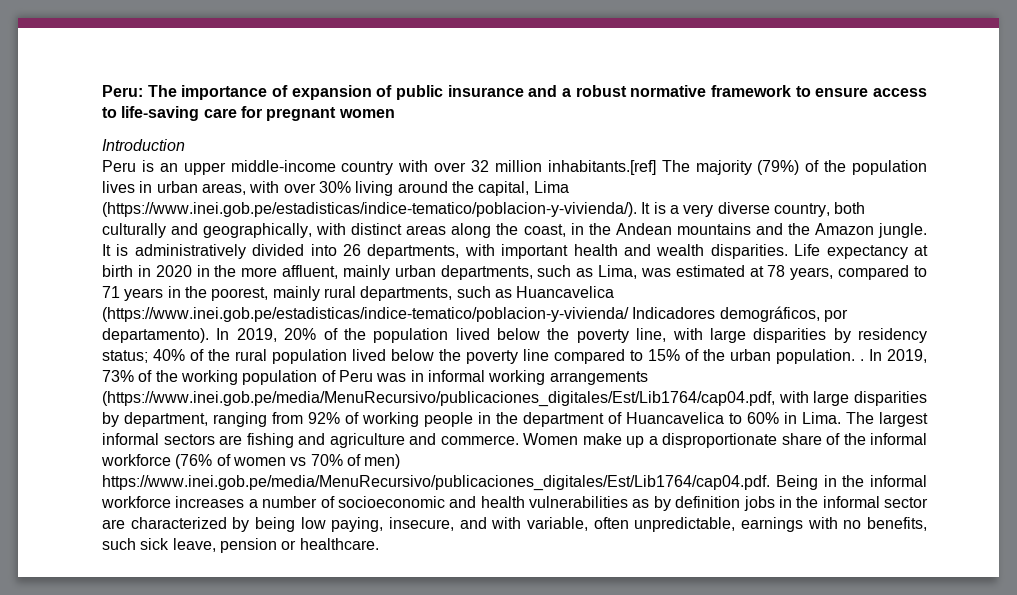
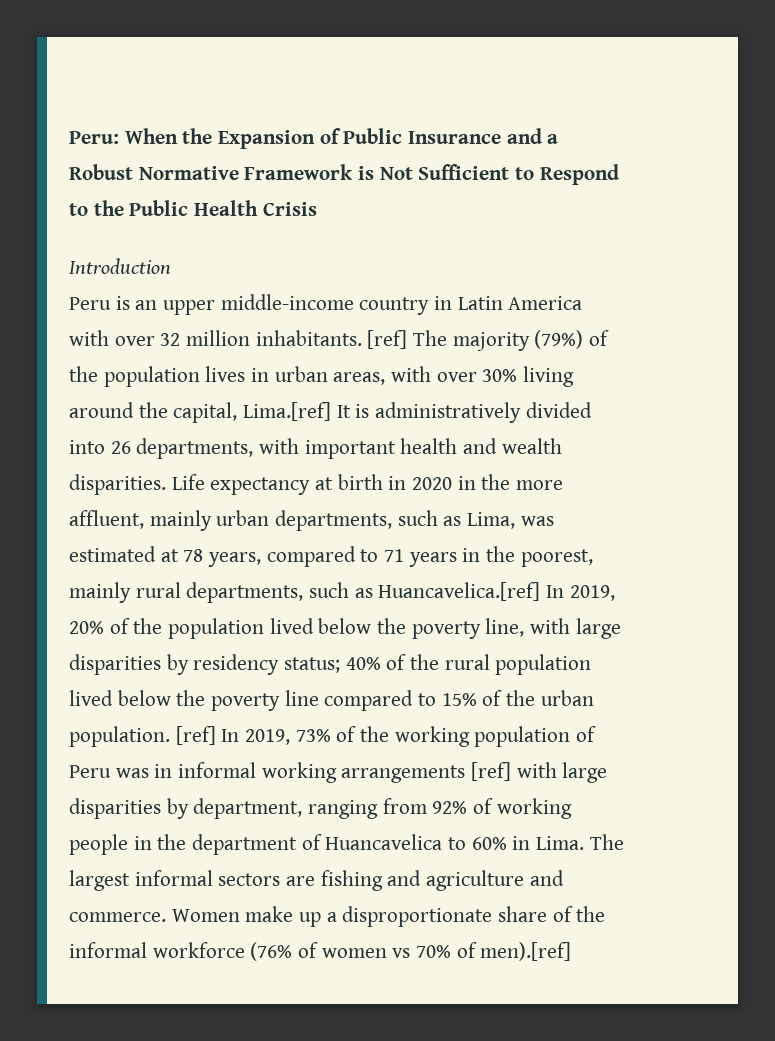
- Peru: The importance of expansion of public insurance and a robust normative framework to ensure access to life-saving care for pregnant women
+ Peru: When the Expansion of Public Insurance and a Robust Normative Framework is Not Sufficient to Respond to the Public Health Crisis
- Peru is an upper middle-income country with over 32 million inhabitants.[ref] The majority (79%) of the population lives in urban areas, with over 30% living around the capital, Lima (https://www.inei.gob.pe/estadisticas/indice-tematico/poblacion-y-vivienda/). It is a very diverse country, both culturally and geographically, with distinct areas along the coast, in the Andean mountains and the Amazon jungle. It is administratively divided into 26 departments, with important health and wealth disparities.
+ Peru is an upper middle-income country in Latin America with over 32 million inhabitants. [ref] The majority (79%) of the population lives in urban areas, with over 30% living around the capital, Lima.[ref] It is administratively divided into 26 departments, with important health and wealth disparities.
- Life expectancy at birth in 2020 in the more affluent, mainly urban departments, such as Lima, was estimated at 78 years, compared to 71 years in the poorest, mainly rural departments, such as Huancavelica (https://www.inei.gob.pe/estadisticas/indice-tematico/poblacion-y-vivienda/ Indicadores demográficos, por departamento). In 2019, 20% of the population lived below the poverty line, with large disparities by residency status;
+ Life expectancy at birth in 2020 in the more affluent, mainly urban departments, such as Lima, was estimated at 78 years, compared to 71 years in the poorest, mainly rural departments, such as Huancavelica.[ref] In 2019, 20% of the population lived below the poverty line, with large disparities by residency status;
- 40% of the rural population lived below the poverty line compared to 15% of the urban population. . In 2019, 73% of the working population of Peru was in informal working arrangements (https://www.inei.gob.pe/media/MenuRecursivo/publicaciones_digitales/Est/Lib1764/cap04.pdf, with large disparities by department, ranging from 92% of working people in the department of Huancavelica to 60% in Lima.
+ 40% of the rural population lived below the poverty line compared to 15% of the urban population. [ref] In 2019, 73% of the working population of Peru was in informal working arrangements [ref] with large disparities by department, ranging from 92% of working people in the department of Huancavelica to 60% in Lima.
- Women make up a disproportionate share of the informal workforce (76% of women vs 70% of men) https://www.inei.gob.pe/media/MenuRecursivo/publicaciones_digitales/Est/Lib1764/cap04.pdf. Being in the informal workforce increases a number of socioeconomic and health vulnerabilities as by definition jobs in the informal sector are characterized by being low paying, insecure, and with variable, often unpredictable, earnings with no benefits, such sick leave, pension or healthcare.
+ Women make up a disproportionate share of the informal workforce (76% of women vs 70% of men).[ref]

